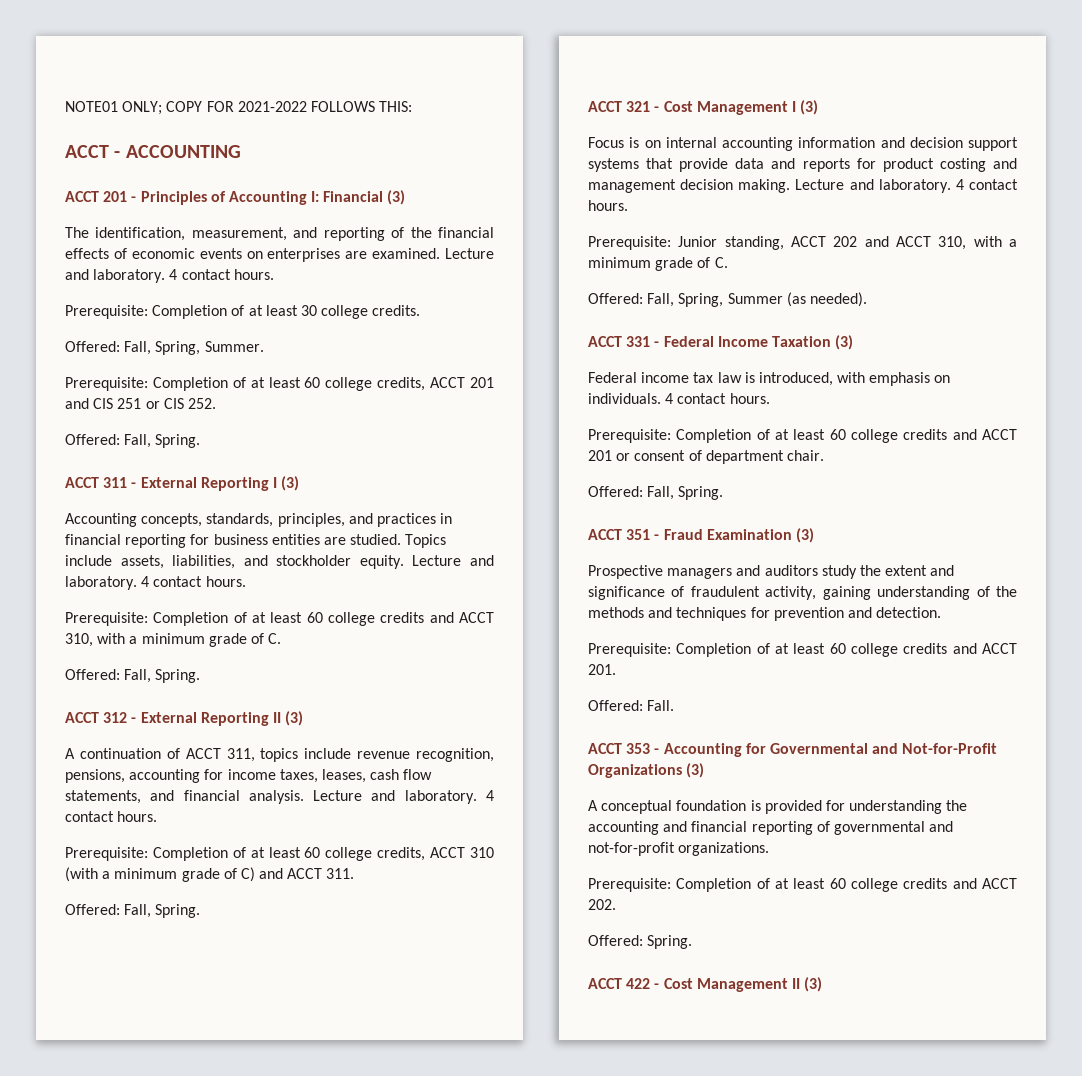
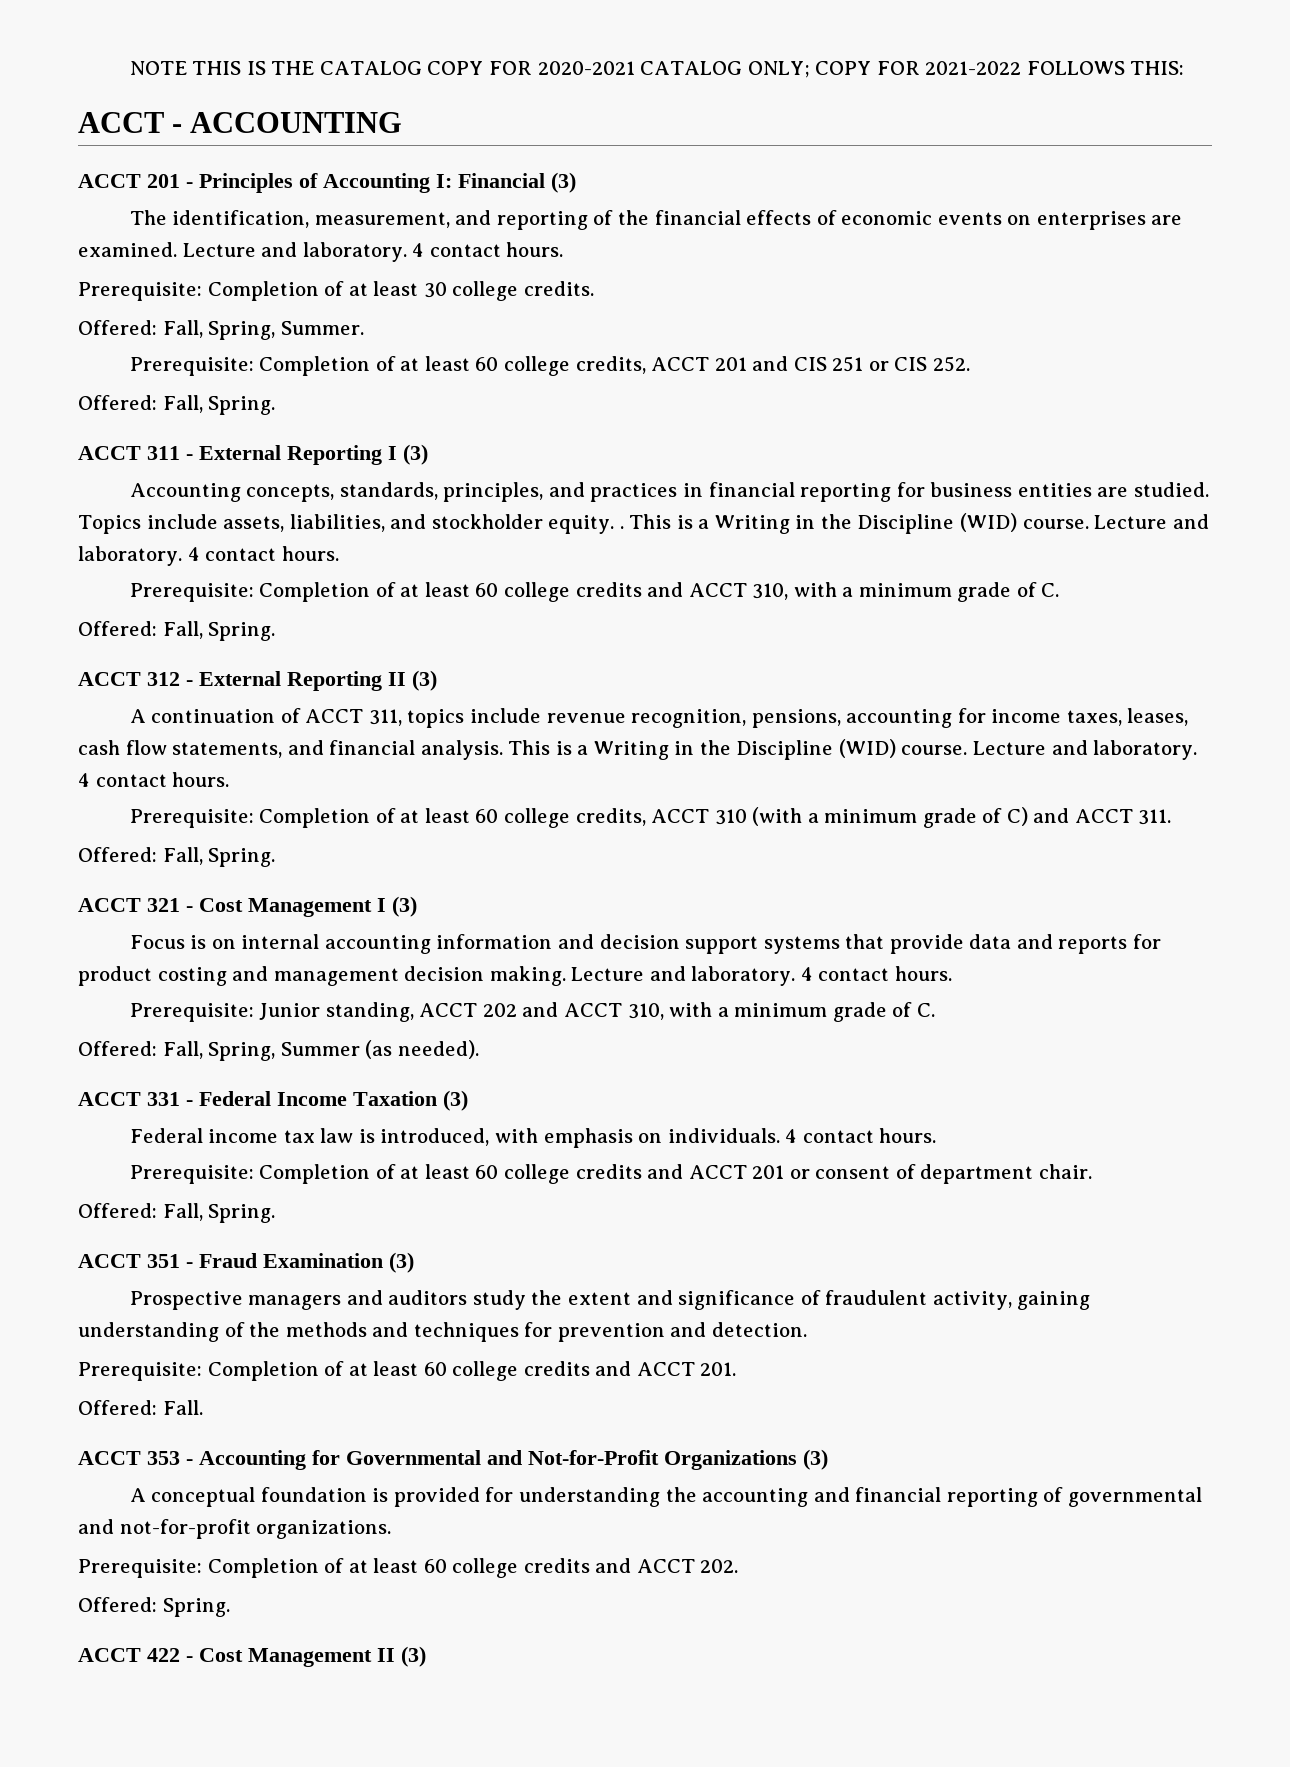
- NOTE01 ONLY; COPY FOR 2021-2022 FOLLOWS THIS:
+ NOTE THIS IS THE CATALOG COPY FOR 2020-2021 CATALOG ONLY; COPY FOR 2021-2022 FOLLOWS THIS:
- Topics include assets, liabilities, and stockholder equity.
+ Topics include assets, liabilities, and stockholder equity. . This is a Writing in the Discipline (WID) course.
- A continuation of ACCT 311, topics include revenue recognition, pensions, accounting for income taxes, leases, cash flow statements, and financial analysis.
+ A continuation of ACCT 311, topics include revenue recognition, pensions, accounting for income taxes, leases, cash flow statements, and financial analysis. This is a Writing in the Discipline (WID) course.

